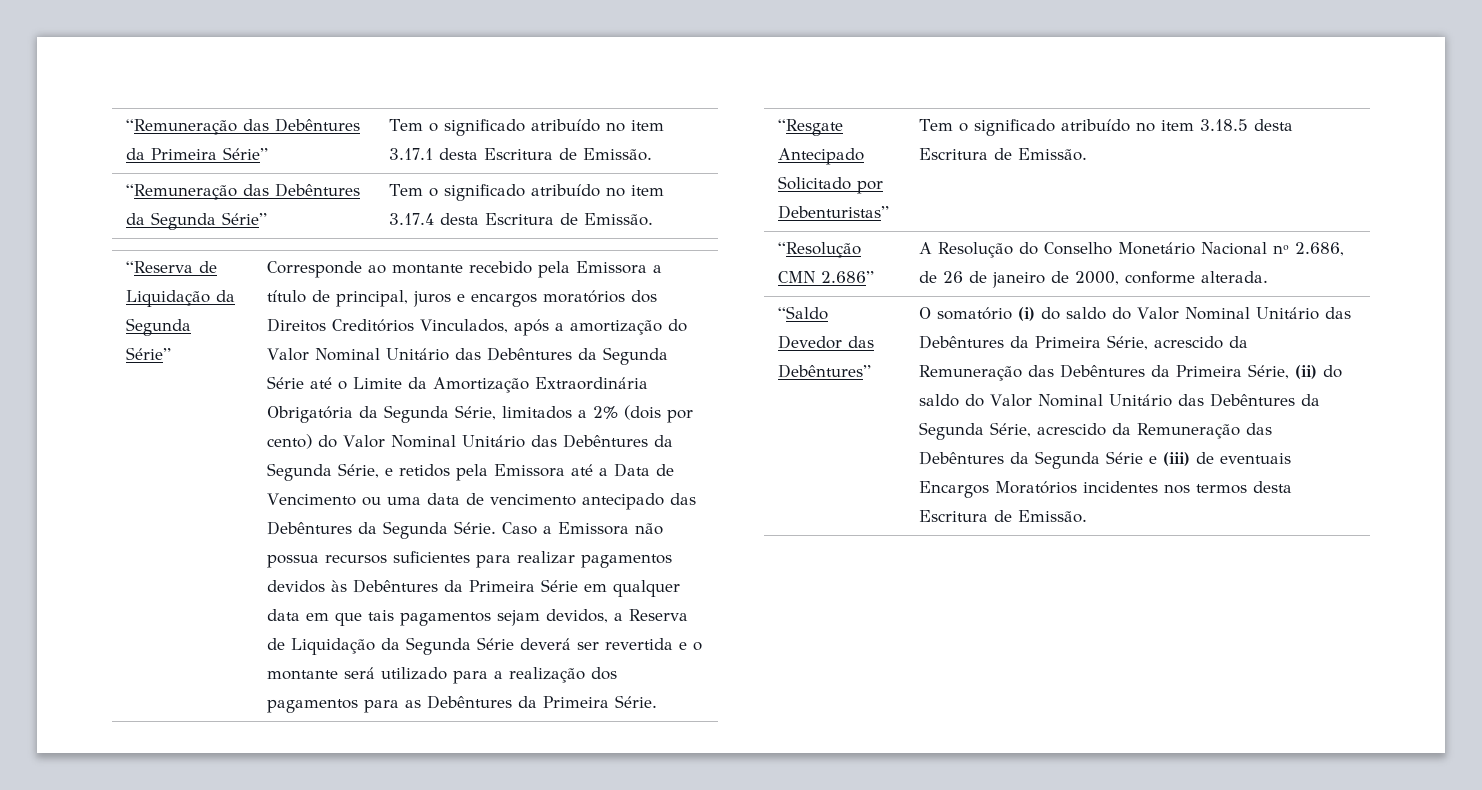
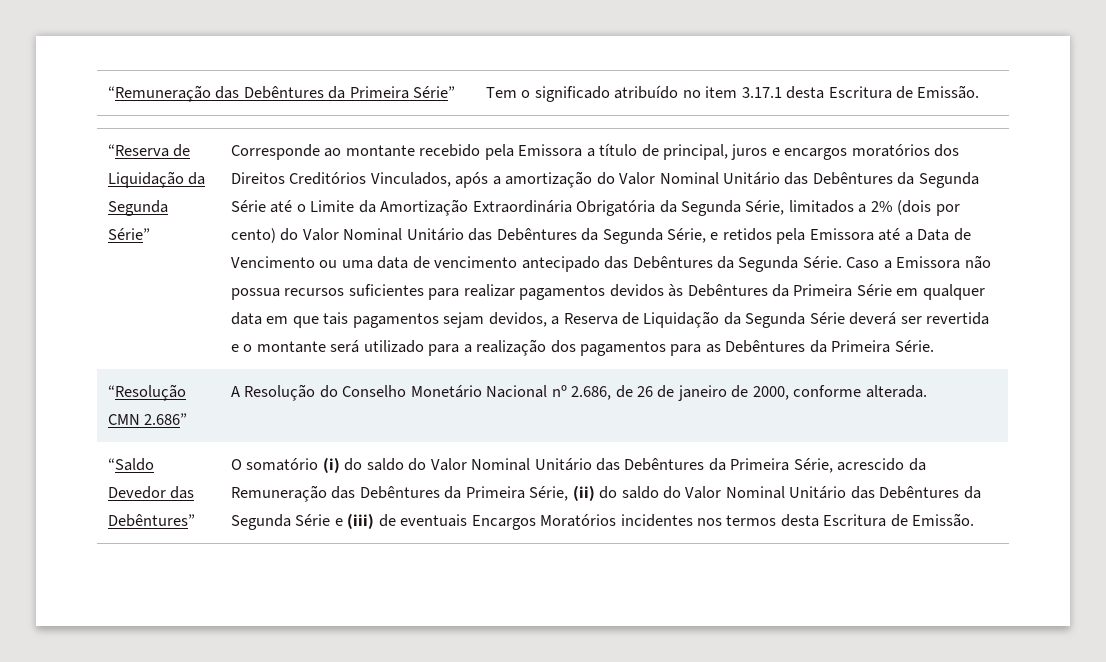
- “Remuneração das Debêntures da Segunda Série” | Tem o significado atribuído no item 3.17.4 desta Escritura de Emissão.
- “Resgate Antecipado Solicitado por Debenturistas” | Tem o significado atribuído no item 3.18.5 desta Escritura de Emissão.
- O somatório (i) do saldo do Valor Nominal Unitário das Debêntures da Primeira Série, acrescido da Remuneração das Debêntures da Primeira Série, (ii) do saldo do Valor Nominal Unitário das Debêntures da Segunda Série, acrescido da Remuneração das Debêntures da Segunda Série e (iii) de eventuais Encargos Moratórios incidentes nos termos desta Escritura de Emissão.
+ O somatório (i) do saldo do Valor Nominal Unitário das Debêntures da Primeira Série, acrescido da Remuneração das Debêntures da Primeira Série, (ii) do saldo do Valor Nominal Unitário das Debêntures da Segunda Série e (iii) de eventuais Encargos Moratórios incidentes nos termos desta Escritura de Emissão.

